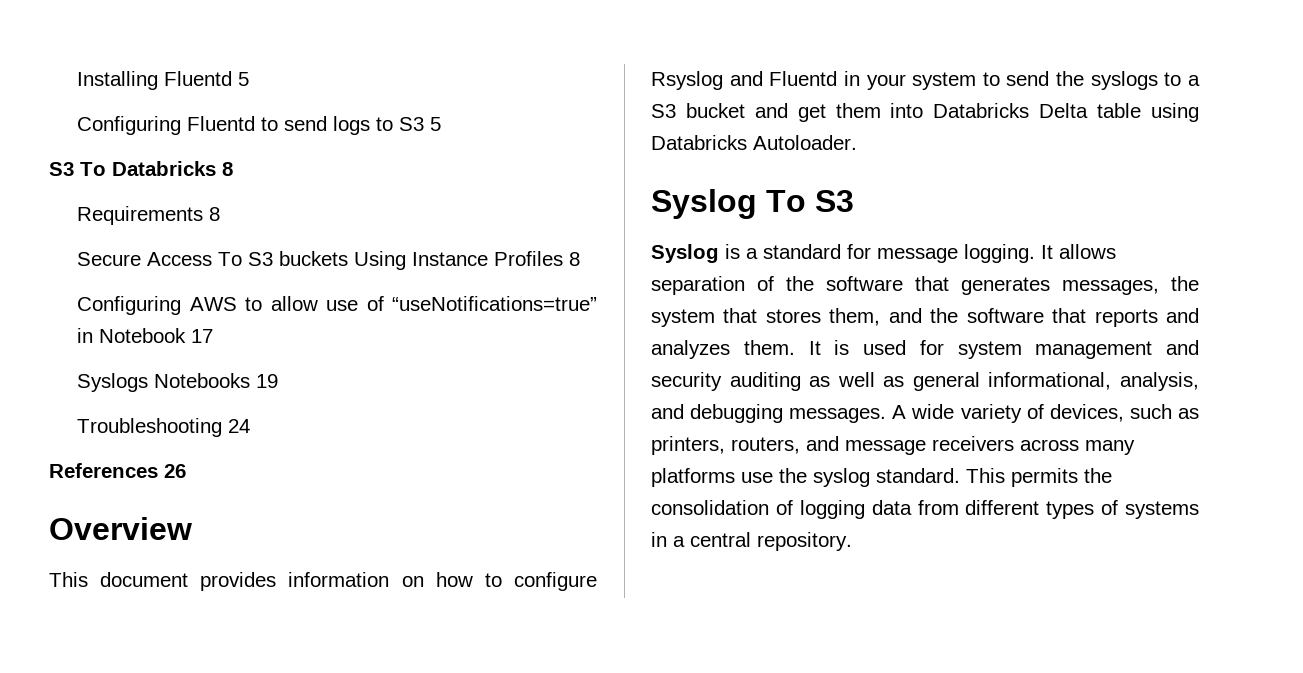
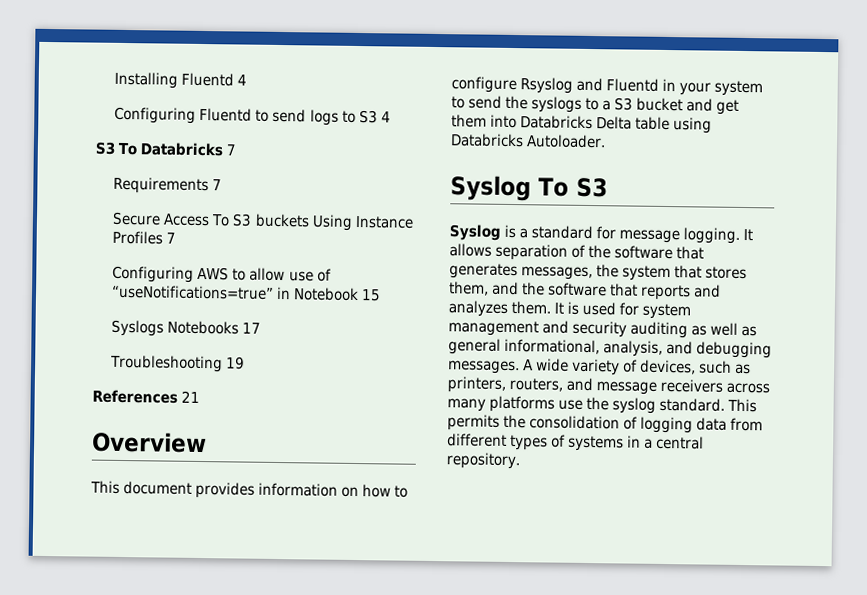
- Installing Fluentd 5
+ Installing Fluentd 4
- Configuring Fluentd to send logs to S3 5
+ Configuring Fluentd to send logs to S3 4
- S3 To Databricks 8
+ S3 To Databricks 7
- Requirements 8
+ Requirements 7
- Secure Access To S3 buckets Using Instance Profiles 8
+ Secure Access To S3 buckets Using Instance Profiles 7
- Configuring AWS to allow use of “useNotifications=true” in Notebook 17
+ Configuring AWS to allow use of “useNotifications=true” in Notebook 15
- Syslogs Notebooks 19
+ Syslogs Notebooks 17
+ Troubleshooting 19
- Troubleshooting 24
- References 26
+ References 21

